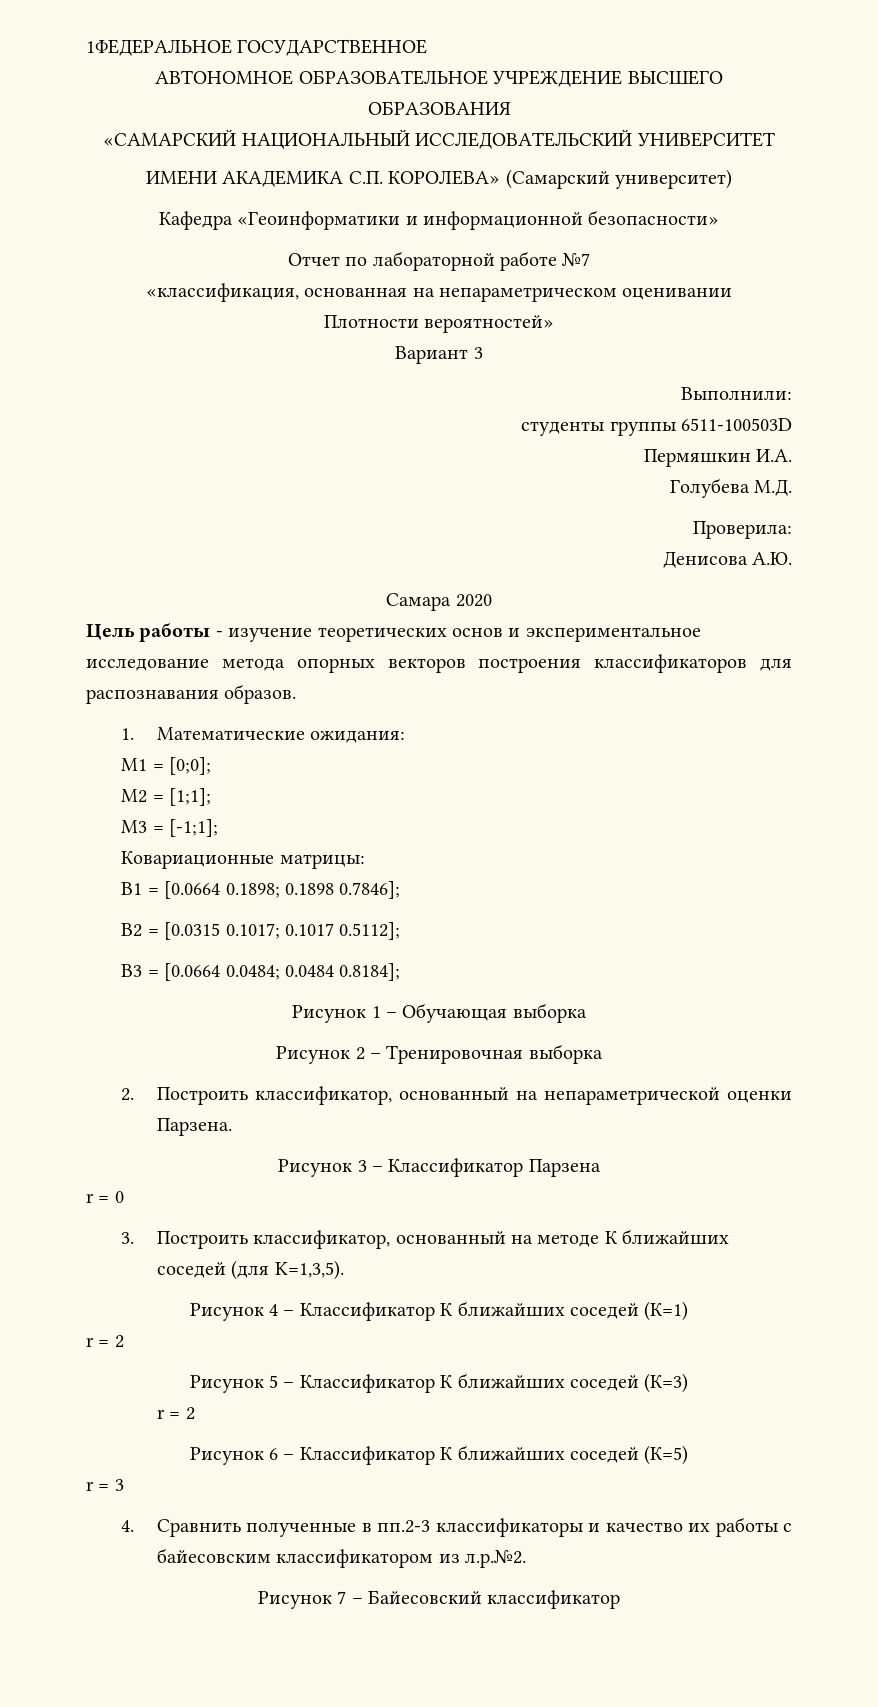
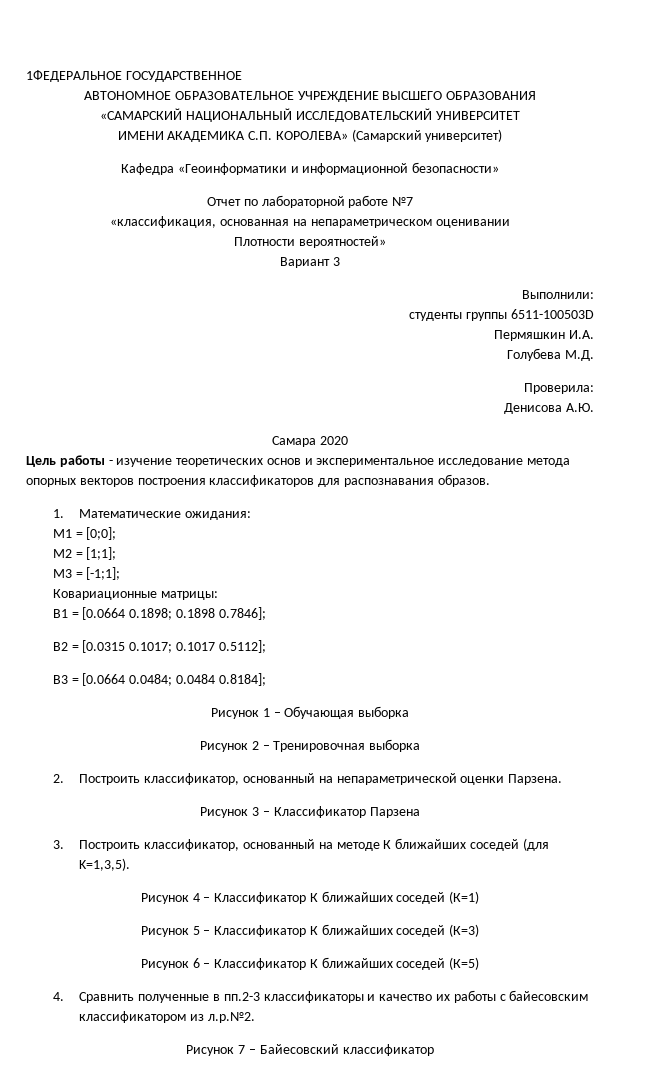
- r = 0
  Рисунок 4 – Классификатор К ближайших соседей (К=1)
- r = 2
  Рисунок 5 – Классификатор К ближайших соседей (К=3)
- r = 2
- r = 3

